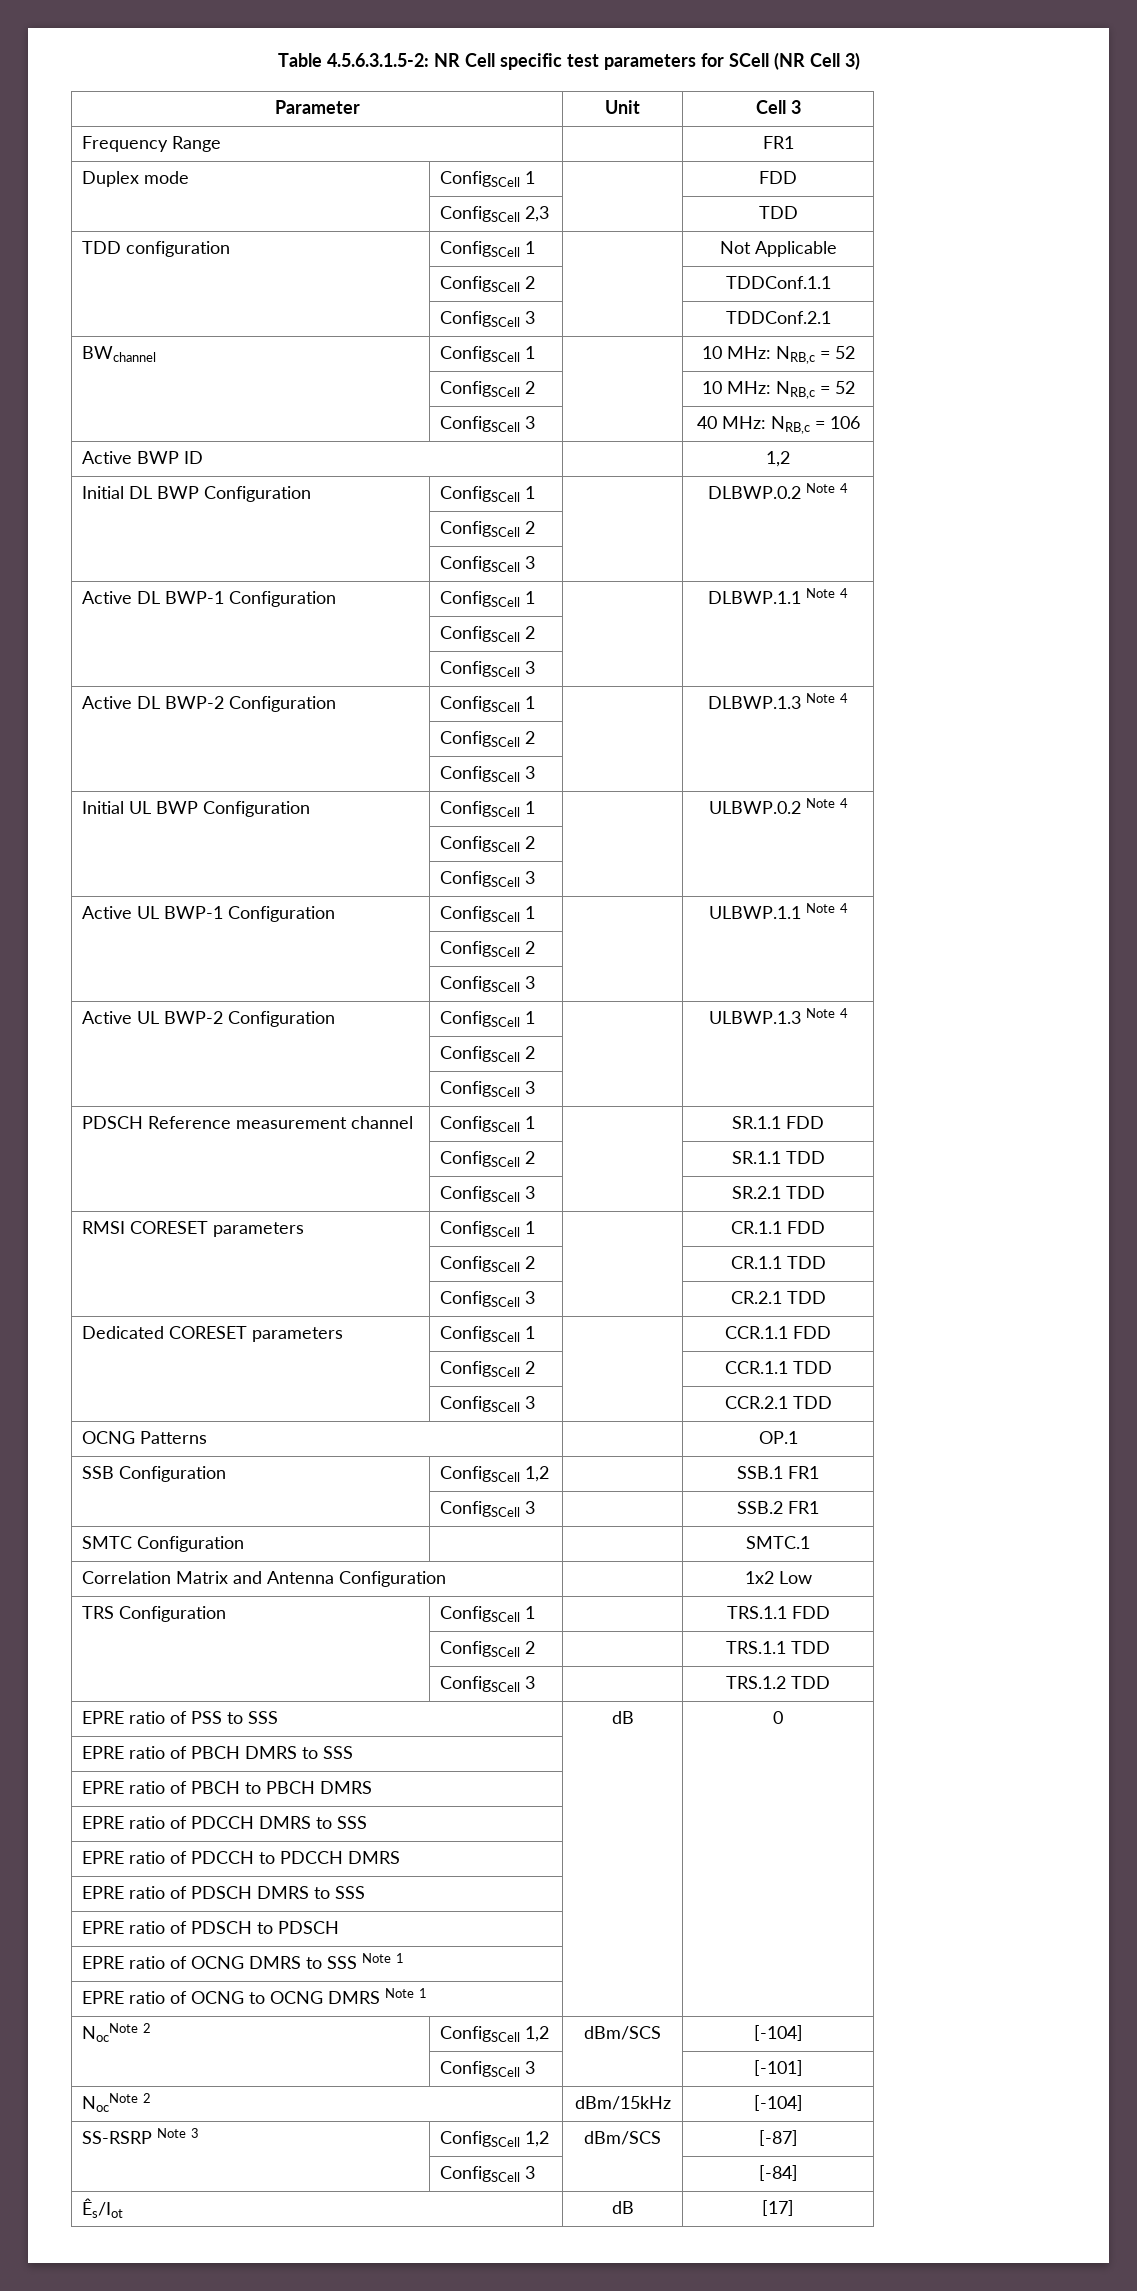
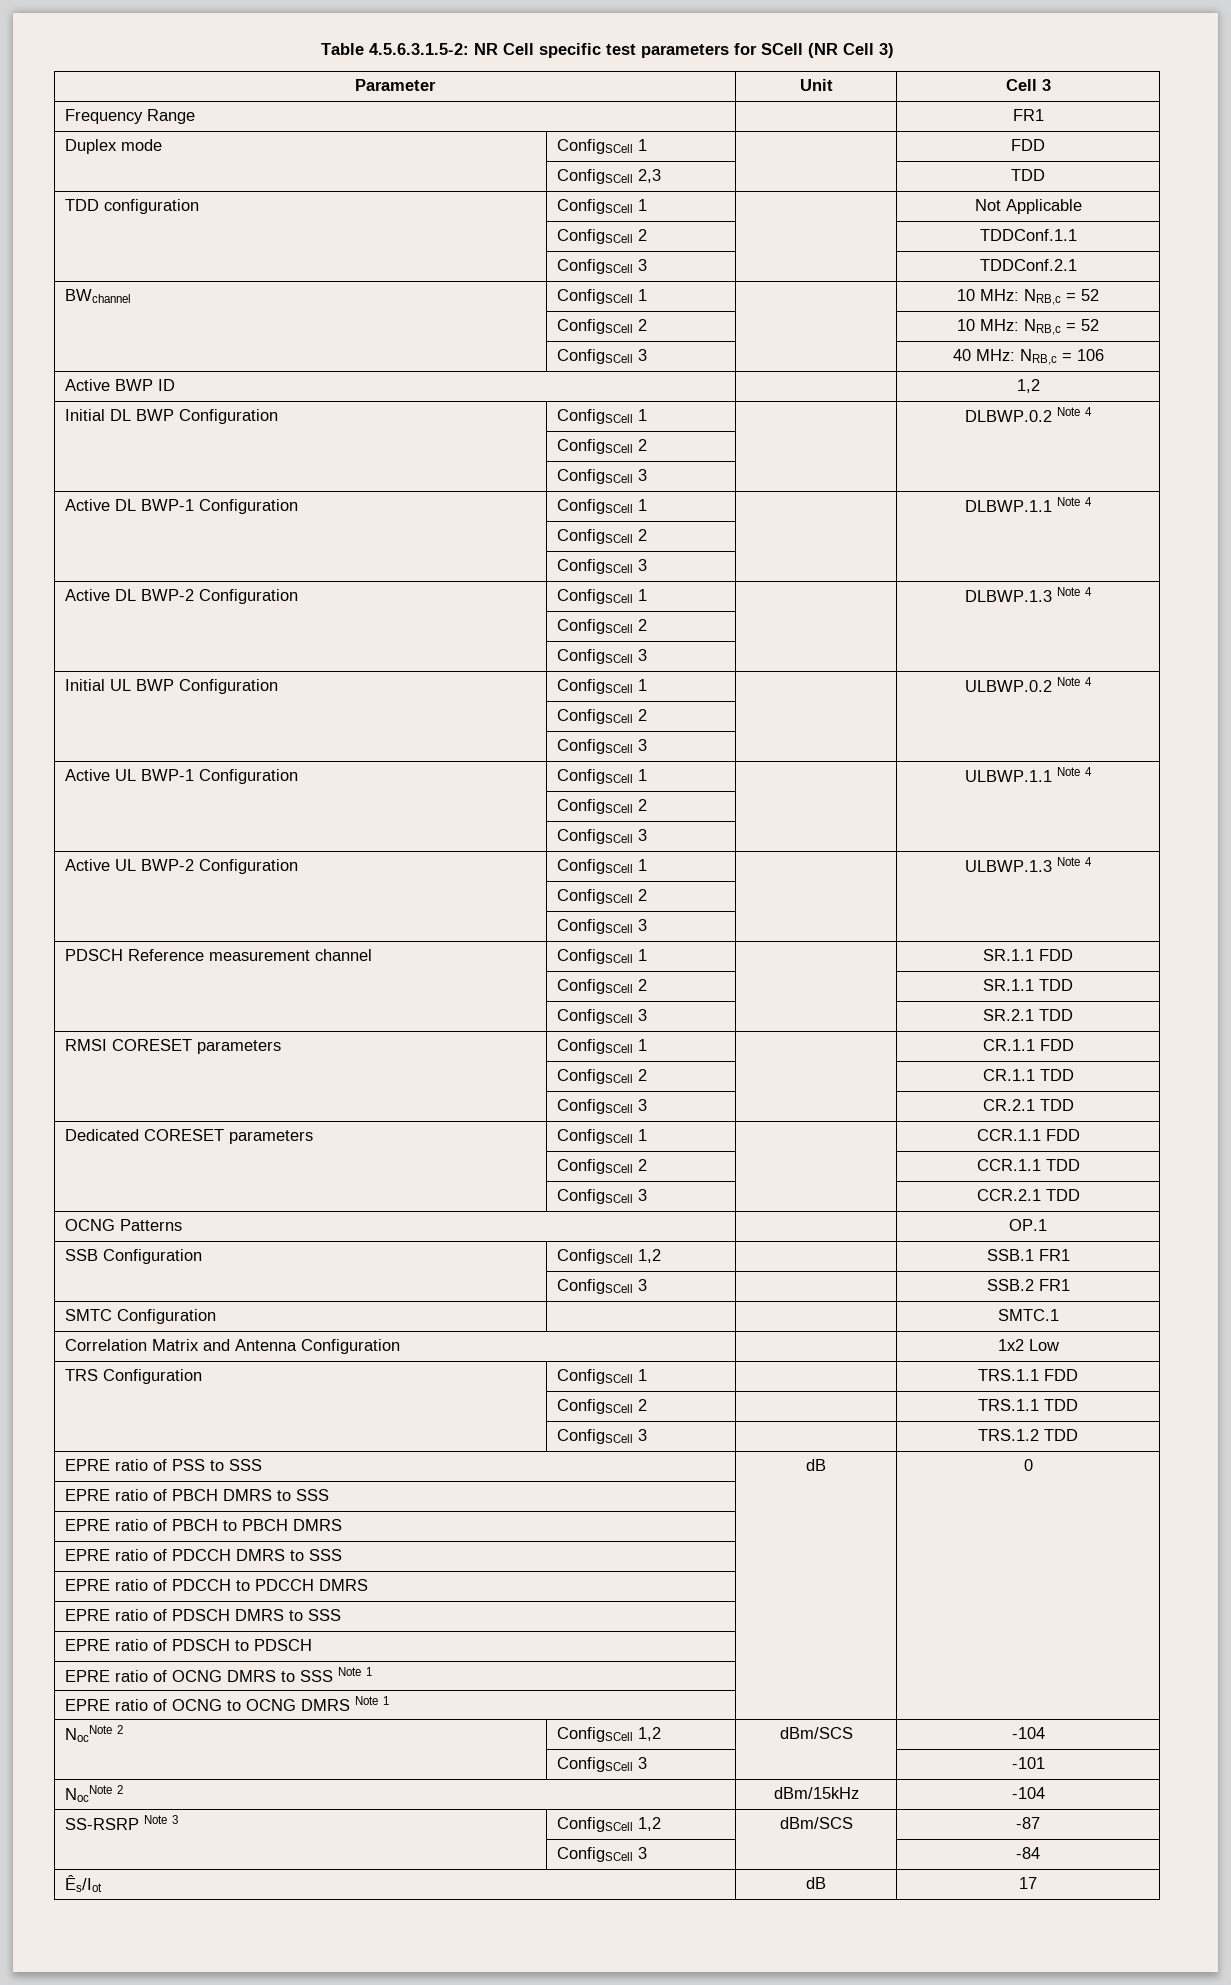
- NocNote 2 | ConfigSCell 1,2 | dBm/SCS | [-104]
- | ConfigSCell 3 | | [-101]
+ NocNote 2 | ConfigSCell 1,2 | dBm/SCS | -104
+ | ConfigSCell 3 | | -101
- NocNote 2 | dBm/15kHz | [-104]
+ NocNote 2 | dBm/15kHz | -104
- SS-RSRP Note 3 | ConfigSCell 1,2 | dBm/SCS | [-87]
- | ConfigSCell 3 | | [-84]
+ SS-RSRP Note 3 | ConfigSCell 1,2 | dBm/SCS | -87
+ | ConfigSCell 3 | | -84
- Ês/Iot | dB | [17]
+ Ês/Iot | dB | 17

